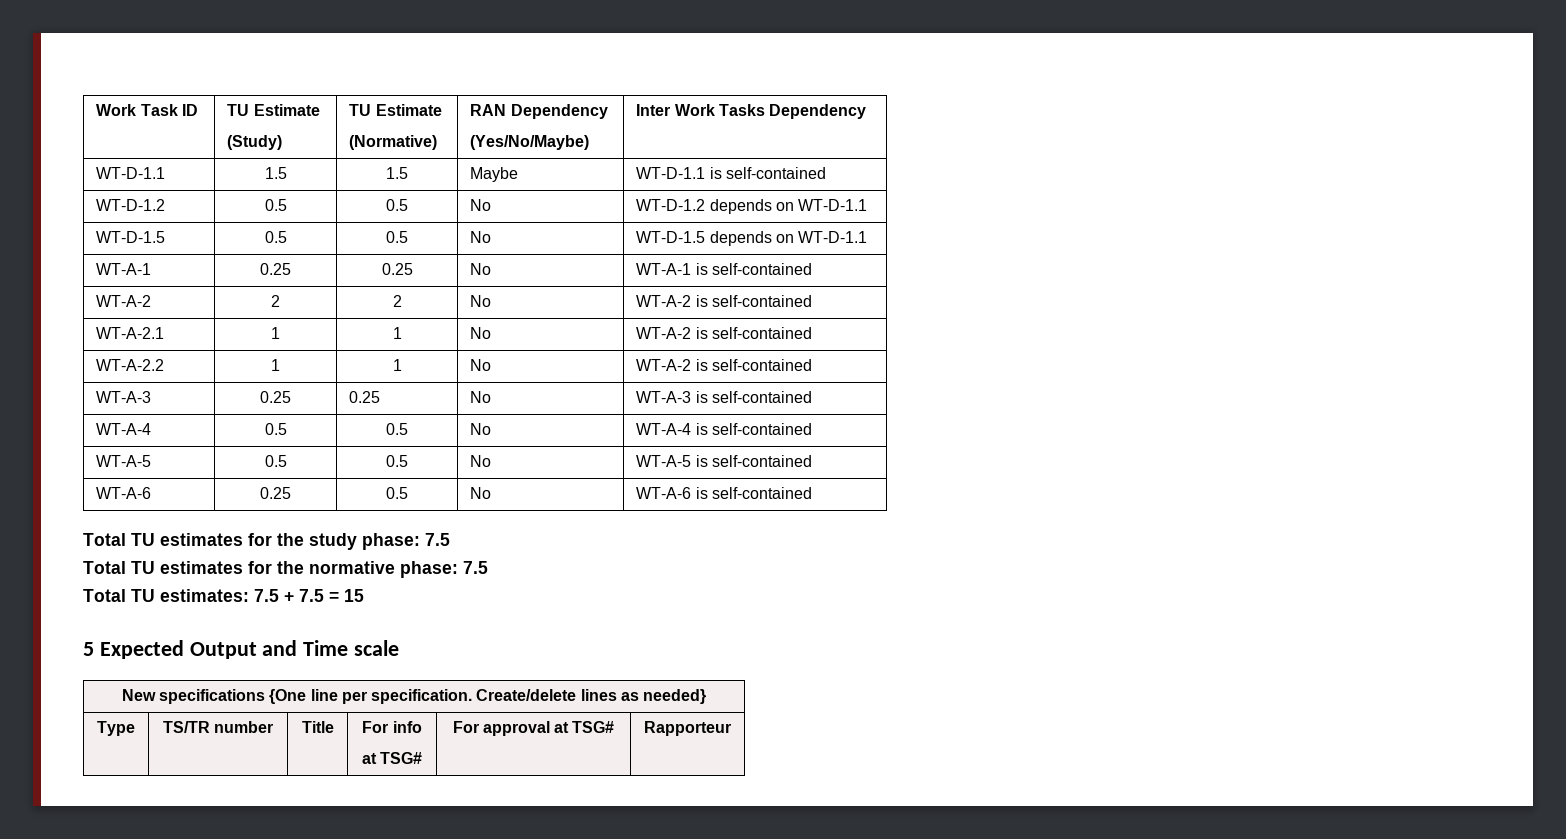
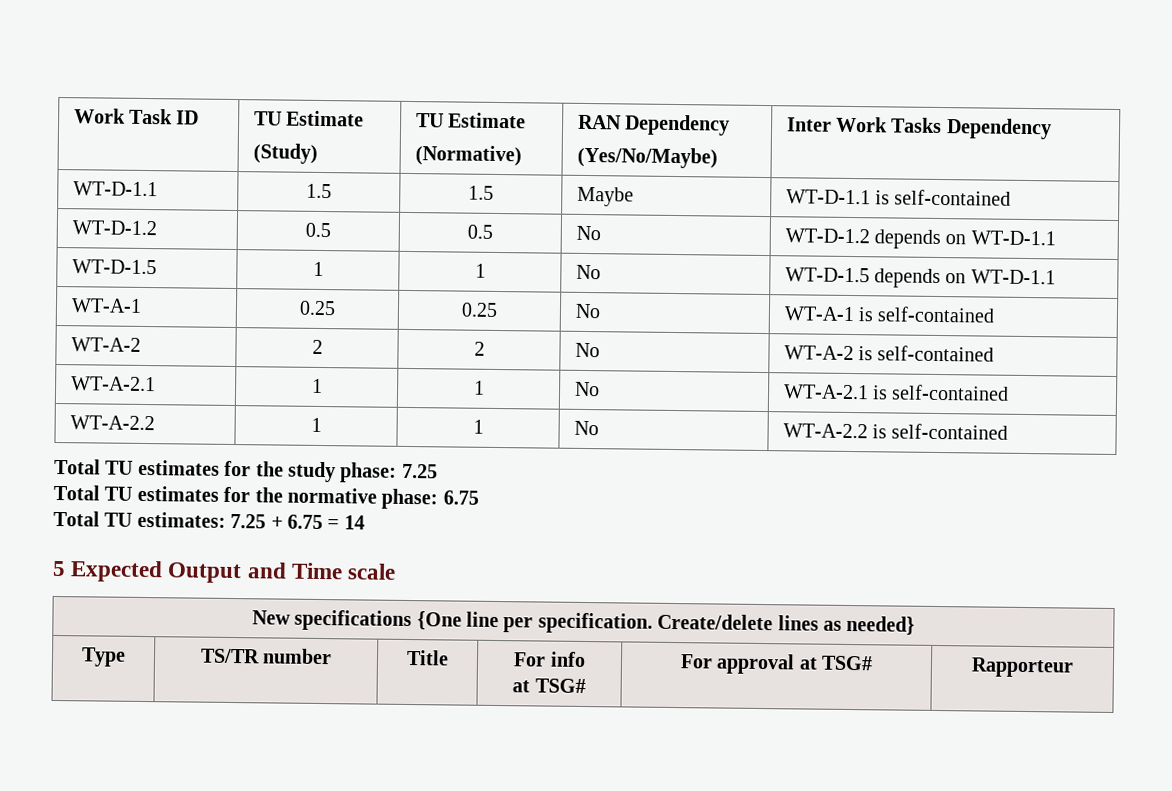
- WT-D-1.5 | 0.5 | 0.5 | No | WT-D-1.5 depends on WT-D-1.1
+ WT-D-1.5 | 1 | 1 | No | WT-D-1.5 depends on WT-D-1.1
- WT-A-2.1 | 1 | 1 | No | WT-A-2 is self-contained
+ WT-A-2.1 | 1 | 1 | No | WT-A-2.1 is self-contained
- WT-A-2.2 | 1 | 1 | No | WT-A-2 is self-contained
- WT-A-3 | 0.25 | 0.25 | No | WT-A-3 is self-contained
- WT-A-4 | 0.5 | 0.5 | No | WT-A-4 is self-contained
- WT-A-5 | 0.5 | 0.5 | No | WT-A-5 is self-contained
- WT-A-6 | 0.25 | 0.5 | No | WT-A-6 is self-contained
+ WT-A-2.2 | 1 | 1 | No | WT-A-2.2 is self-contained
- Total TU estimates for the study phase: 7.5
+ Total TU estimates for the study phase: 7.25
- Total TU estimates for the normative phase: 7.5
+ Total TU estimates for the normative phase: 6.75
- Total TU estimates: 7.5 + 7.5 = 15
+ Total TU estimates: 7.25 + 6.75 = 14

